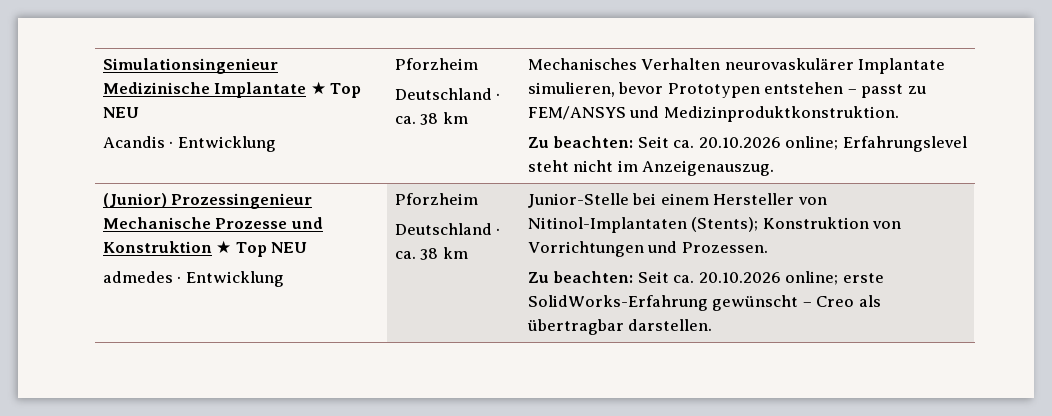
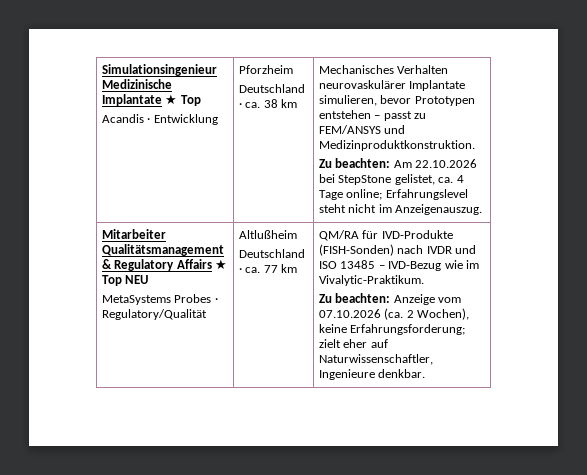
- Simulationsingenieur Medizinische Implantate ★ Top NEU
+ Simulationsingenieur Medizinische Implantate ★ Top
- Zu beachten: Seit ca. 20.10.2026 online; Erfahrungslevel steht nicht im Anzeigenauszug.
+ Zu beachten: Am 22.10.2026 bei StepStone gelistet, ca. 4 Tage online; Erfahrungslevel steht nicht im Anzeigenauszug.
- (Junior) Prozessingenieur Mechanische Prozesse und Konstruktion ★ Top NEU
- admedes · Entwicklung | Pforzheim
- Deutschland · ca. 38 km | Junior-Stelle bei einem Hersteller von Nitinol-Implantaten (Stents); Konstruktion von Vorrichtungen und Prozessen.
- Zu beachten: Seit ca. 20.10.2026 online; erste SolidWorks-Erfahrung gewünscht – Creo als übertragbar darstellen.
+ Mitarbeiter Qualitätsmanagement & Regulatory Affairs ★ Top NEU
+ MetaSystems Probes · Regulatory/Qualität | Altlußheim
+ Deutschland · ca. 77 km | QM/RA für IVD-Produkte (FISH-Sonden) nach IVDR und ISO 13485 – IVD-Bezug wie im Vivalytic-Praktikum.
+ Zu beachten: Anzeige vom 07.10.2026 (ca. 2 Wochen), keine Erfahrungsforderung; zielt eher auf Naturwissenschaftler, Ingenieure denkbar.

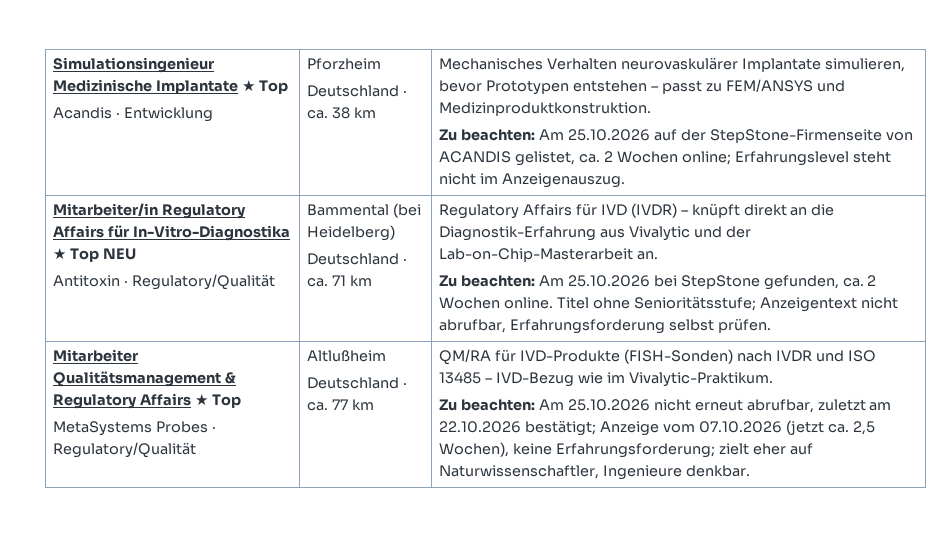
- Zu beachten: Am 22.10.2026 bei StepStone gelistet, ca. 4 Tage online; Erfahrungslevel steht nicht im Anzeigenauszug.
+ Zu beachten: Am 25.10.2026 auf der StepStone-Firmenseite von ACANDIS gelistet, ca. 2 Wochen online; Erfahrungslevel steht nicht im Anzeigenauszug.
+ Mitarbeiter/in Regulatory Affairs für In-Vitro-Diagnostika ★ Top NEU
+ Antitoxin · Regulatory/Qualität | Bammental (bei Heidelberg)
+ Deutschland · ca. 71 km | Regulatory Affairs für IVD (IVDR) – knüpft direkt an die Diagnostik-Erfahrung aus Vivalytic und der Lab-on-Chip-Masterarbeit an.
+ Zu beachten: Am 25.10.2026 bei StepStone gefunden, ca. 2 Wochen online. Titel ohne Senioritätsstufe; Anzeigentext nicht abrufbar, Erfahrungsforderung selbst prüfen.
- Mitarbeiter Qualitätsmanagement & Regulatory Affairs ★ Top NEU
+ Mitarbeiter Qualitätsmanagement & Regulatory Affairs ★ Top
- Zu beachten: Anzeige vom 07.10.2026 (ca. 2 Wochen), keine Erfahrungsforderung; zielt eher auf Naturwissenschaftler, Ingenieure denkbar.
+ Zu beachten: Am 25.10.2026 nicht erneut abrufbar, zuletzt am 22.10.2026 bestätigt; Anzeige vom 07.10.2026 (jetzt ca. 2,5 Wochen), keine Erfahrungsforderung; zielt eher auf Naturwissenschaftler, Ingenieure denkbar.

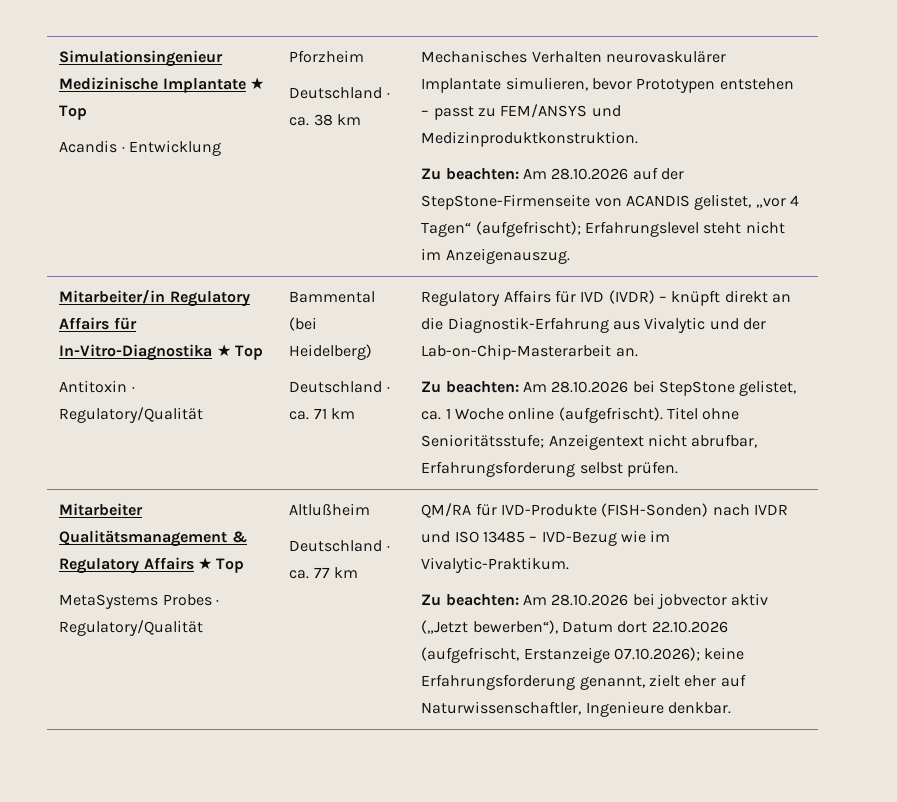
- Zu beachten: Am 25.10.2026 auf der StepStone-Firmenseite von ACANDIS gelistet, ca. 2 Wochen online; Erfahrungslevel steht nicht im Anzeigenauszug.
+ Zu beachten: Am 28.10.2026 auf der StepStone-Firmenseite von ACANDIS gelistet, „vor 4 Tagen“ (aufgefrischt); Erfahrungslevel steht nicht im Anzeigenauszug.
- Mitarbeiter/in Regulatory Affairs für In-Vitro-Diagnostika ★ Top NEU
+ Mitarbeiter/in Regulatory Affairs für In-Vitro-Diagnostika ★ Top
- Zu beachten: Am 25.10.2026 bei StepStone gefunden, ca. 2 Wochen online.
+ Zu beachten: Am 28.10.2026 bei StepStone gelistet, ca. 1 Woche online (aufgefrischt).
- Zu beachten: Am 25.10.2026 nicht erneut abrufbar, zuletzt am 22.10.2026 bestätigt; Anzeige vom 07.10.2026 (jetzt ca. 2,5 Wochen), keine Erfahrungsforderung; zielt eher auf Naturwissenschaftler, Ingenieure denkbar.
+ Zu beachten: Am 28.10.2026 bei jobvector aktiv („Jetzt bewerben“), Datum dort 22.10.2026 (aufgefrischt, Erstanzeige 07.10.2026); keine Erfahrungsforderung genannt, zielt eher auf Naturwissenschaftler, Ingenieure denkbar.

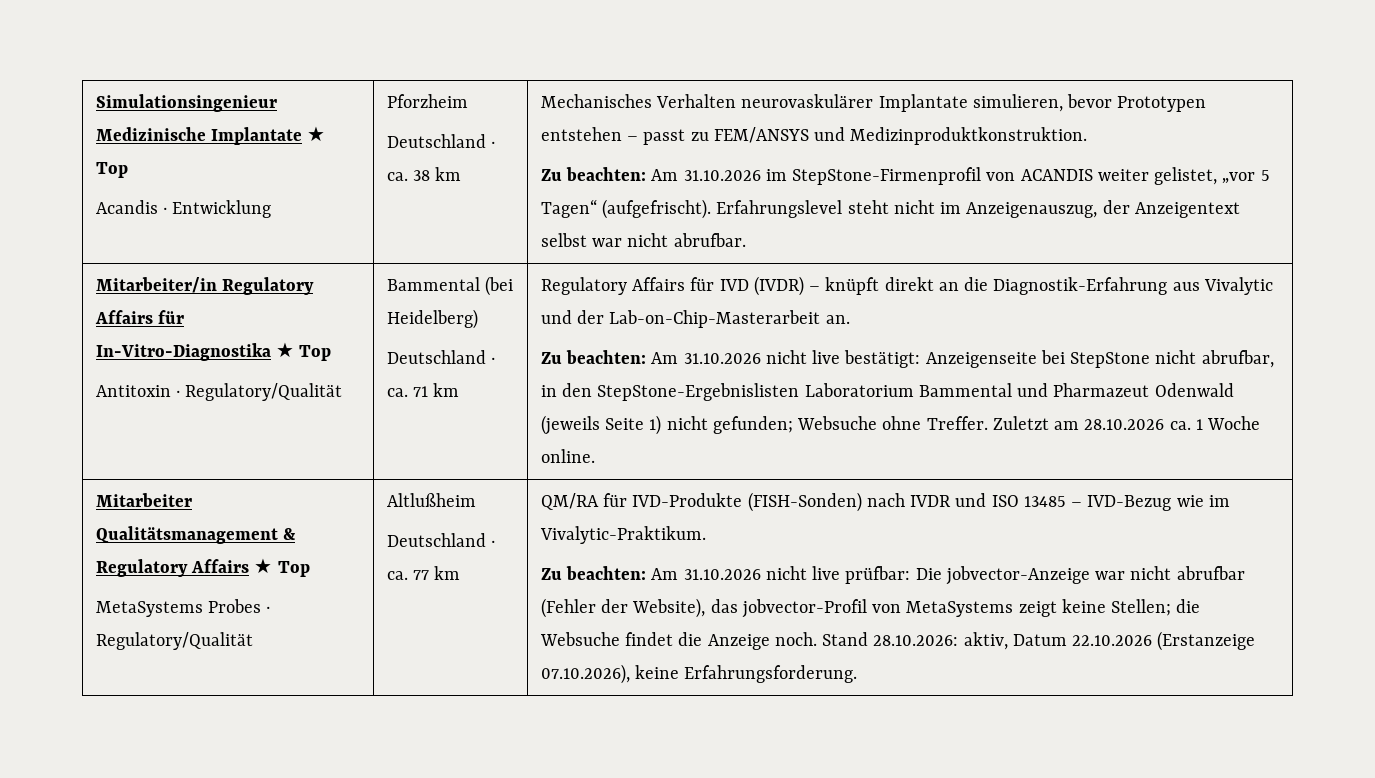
- Zu beachten: Am 28.10.2026 auf der StepStone-Firmenseite von ACANDIS gelistet, „vor 4 Tagen“ (aufgefrischt); Erfahrungslevel steht nicht im Anzeigenauszug.
+ Zu beachten: Am 31.10.2026 im StepStone-Firmenprofil von ACANDIS weiter gelistet, „vor 5 Tagen“ (aufgefrischt). Erfahrungslevel steht nicht im Anzeigenauszug, der Anzeigentext selbst war nicht abrufbar.
- Zu beachten: Am 28.10.2026 bei StepStone gelistet, ca. 1 Woche online (aufgefrischt). Titel ohne Senioritätsstufe; Anzeigentext nicht abrufbar, Erfahrungsforderung selbst prüfen.
+ Zu beachten: Am 31.10.2026 nicht live bestätigt: Anzeigenseite bei StepStone nicht abrufbar, in den StepStone-Ergebnislisten Laboratorium Bammental und Pharmazeut Odenwald (jeweils Seite 1) nicht gefunden; Websuche ohne Treffer. Zuletzt am 28.10.2026 ca. 1 Woche online.
- Zu beachten: Am 28.10.2026 bei jobvector aktiv („Jetzt bewerben“), Datum dort 22.10.2026 (aufgefrischt, Erstanzeige 07.10.2026); keine Erfahrungsforderung genannt, zielt eher auf Naturwissenschaftler, Ingenieure denkbar.
+ Zu beachten: Am 31.10.2026 nicht live prüfbar: Die jobvector-Anzeige war nicht abrufbar (Fehler der Website), das jobvector-Profil von MetaSystems zeigt keine Stellen; die Websuche findet die Anzeige noch. Stand 28.10.2026: aktiv, Datum 22.10.2026 (Erstanzeige 07.10.2026), keine Erfahrungsforderung.

